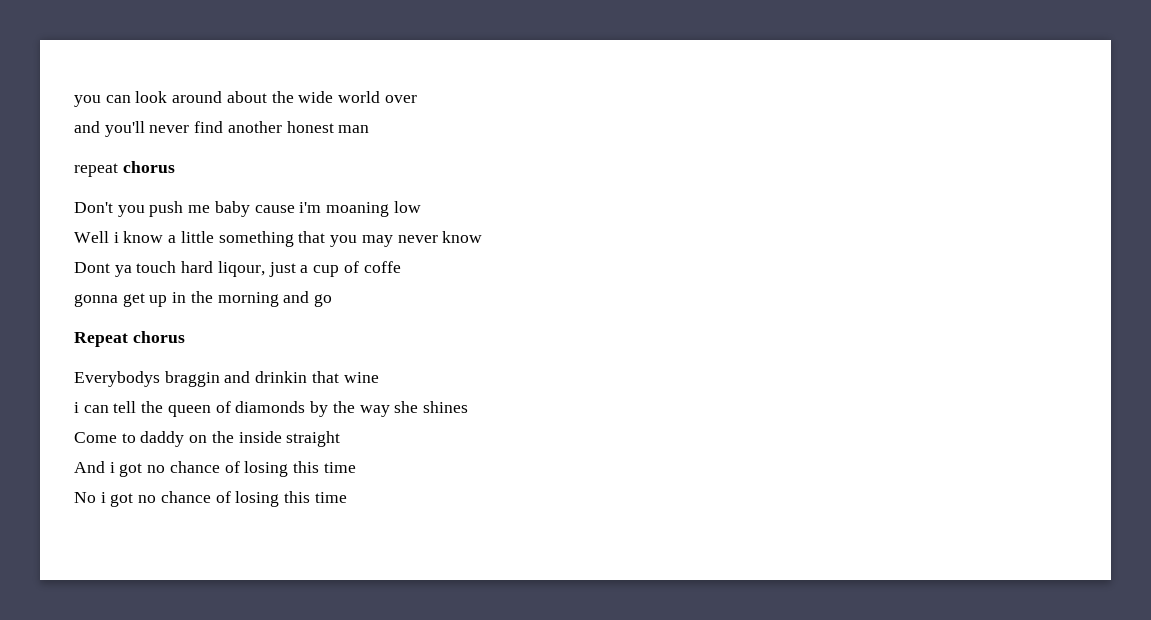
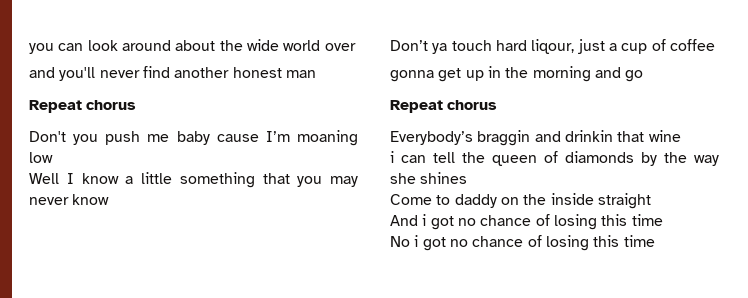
  and you'll never find another honest man
- repeat chorus
+ Repeat chorus
- Don't you push me baby cause i'm moaning low
+ Don't you push me baby cause I’m moaning low
- Well i know a little something that you may never know
+ Well I know a little something that you may never know
- Dont ya touch hard liqour, just a cup of coffe
+ Don’t ya touch hard liqour, just a cup of coffee
- Everybodys braggin and drinkin that wine
+ Everybody’s braggin and drinkin that wine

